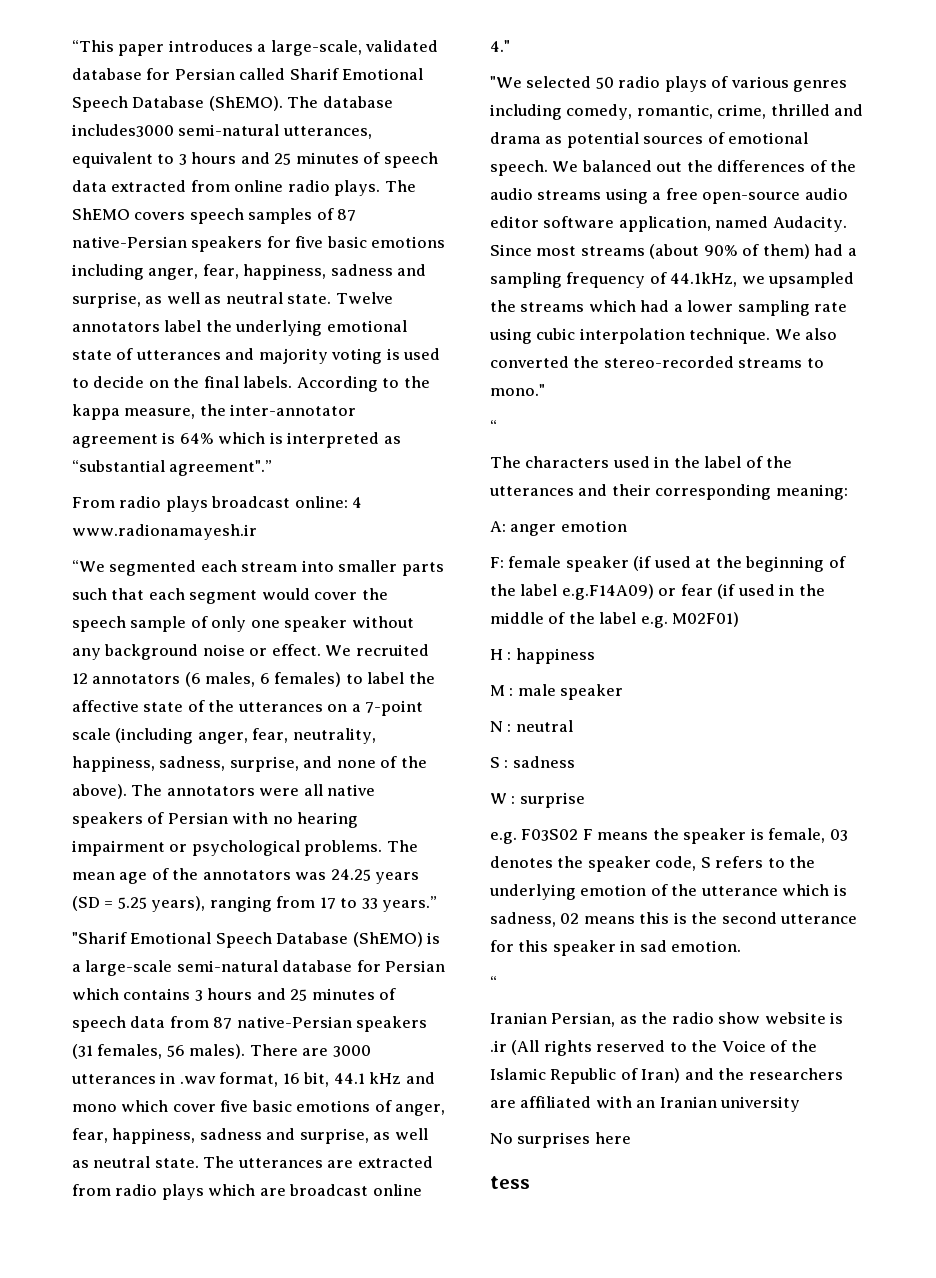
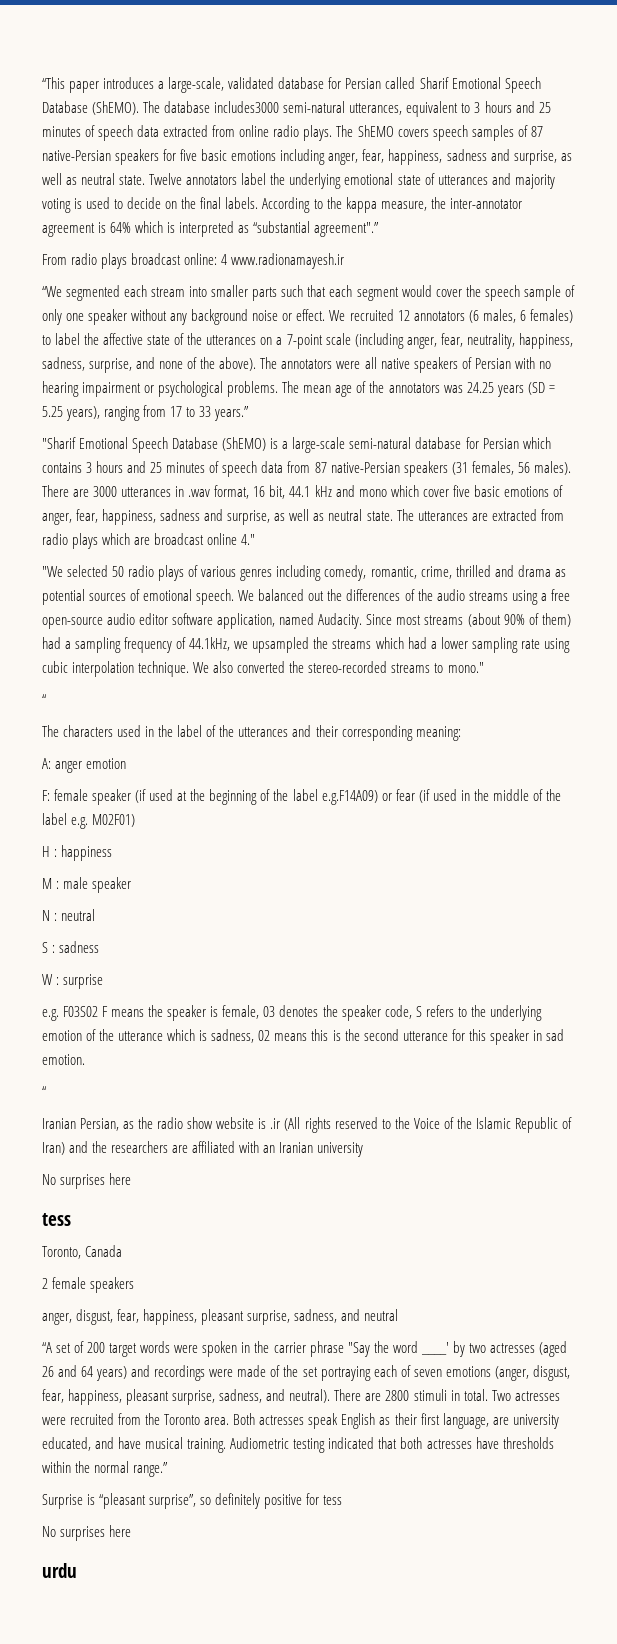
+ Toronto, Canada
+ 2 female speakers
+ anger, disgust, fear, happiness, pleasant surprise, sadness, and neutral
+ “A set of 200 target words were spoken in the carrier phrase "Say the word ____' by two actresses (aged 26 and 64 years) and recordings were made of the set portraying each of seven emotions (anger, disgust, fear, happiness, pleasant surprise, sadness, and neutral). There are 2800 stimuli in total. Two actresses were recruited from the Toronto area. Both actresses speak English as their first language, are university educated, and have musical training. Audiometric testing indicated that both actresses have thresholds within the normal range.”
+ Surprise is “pleasant surprise”, so definitely positive for tess
+ No surprises here
+ urdu

